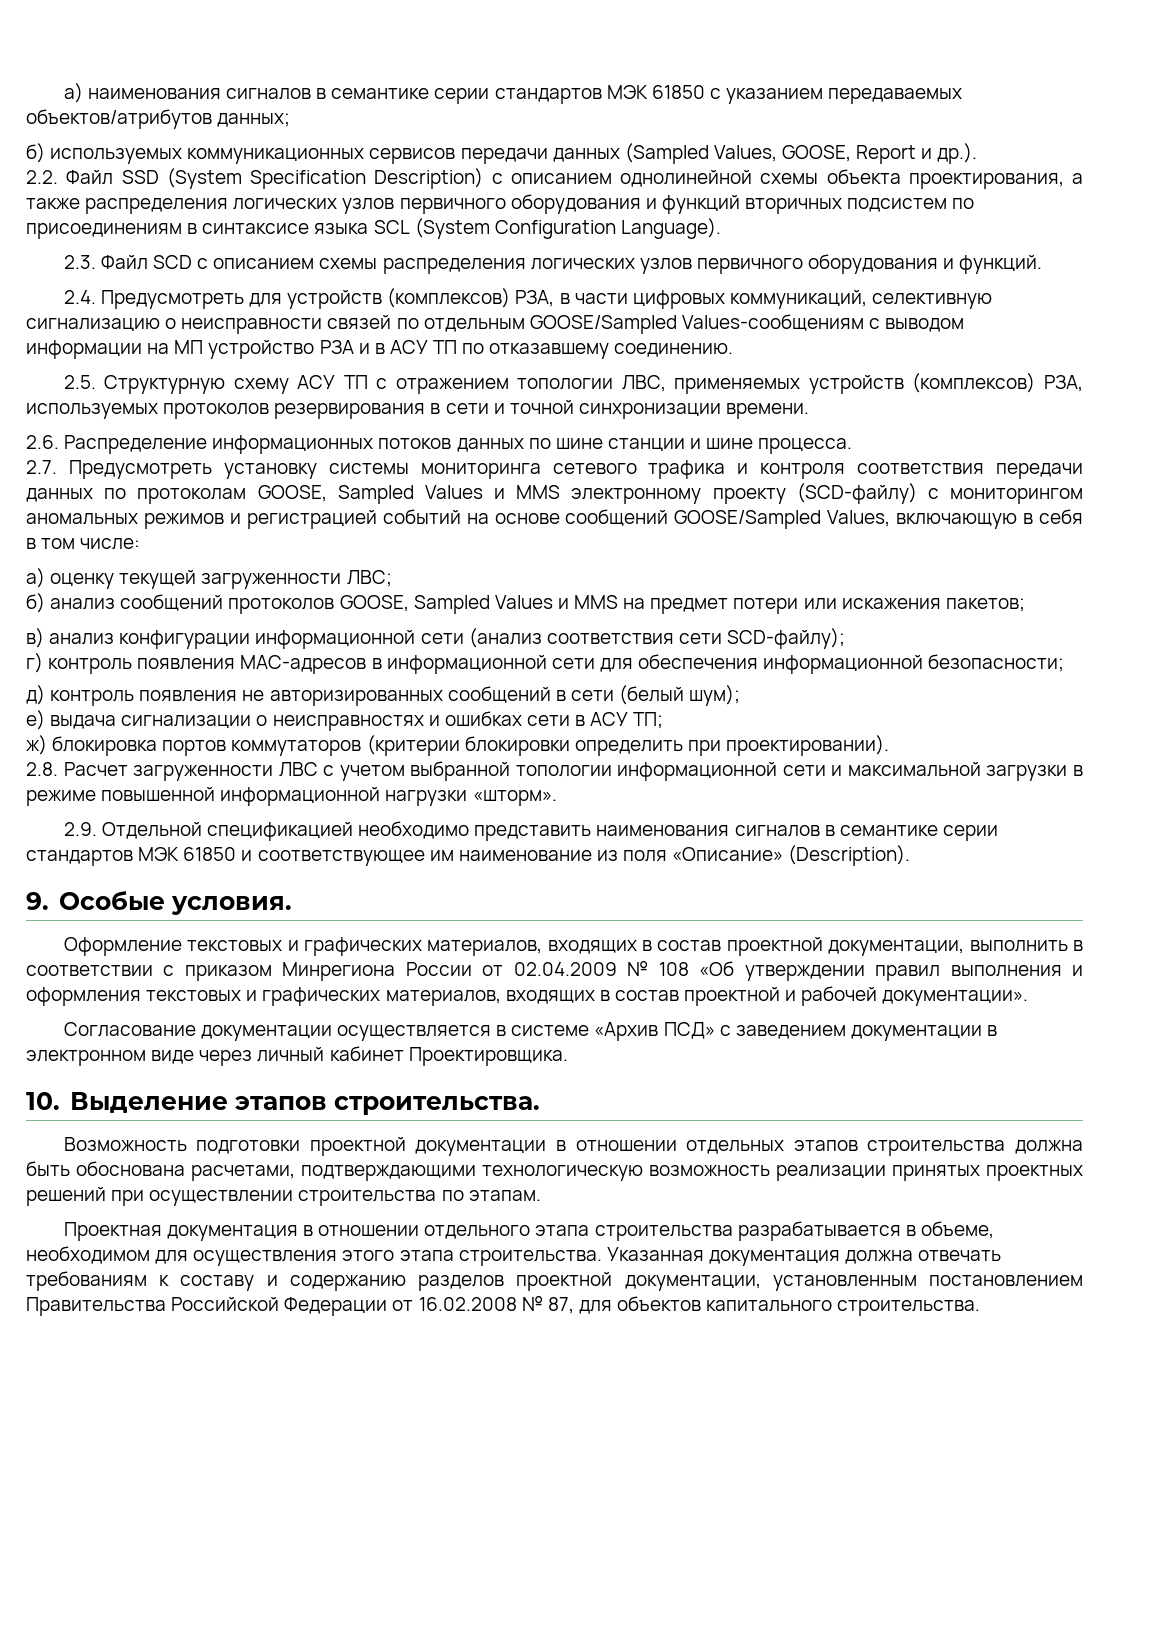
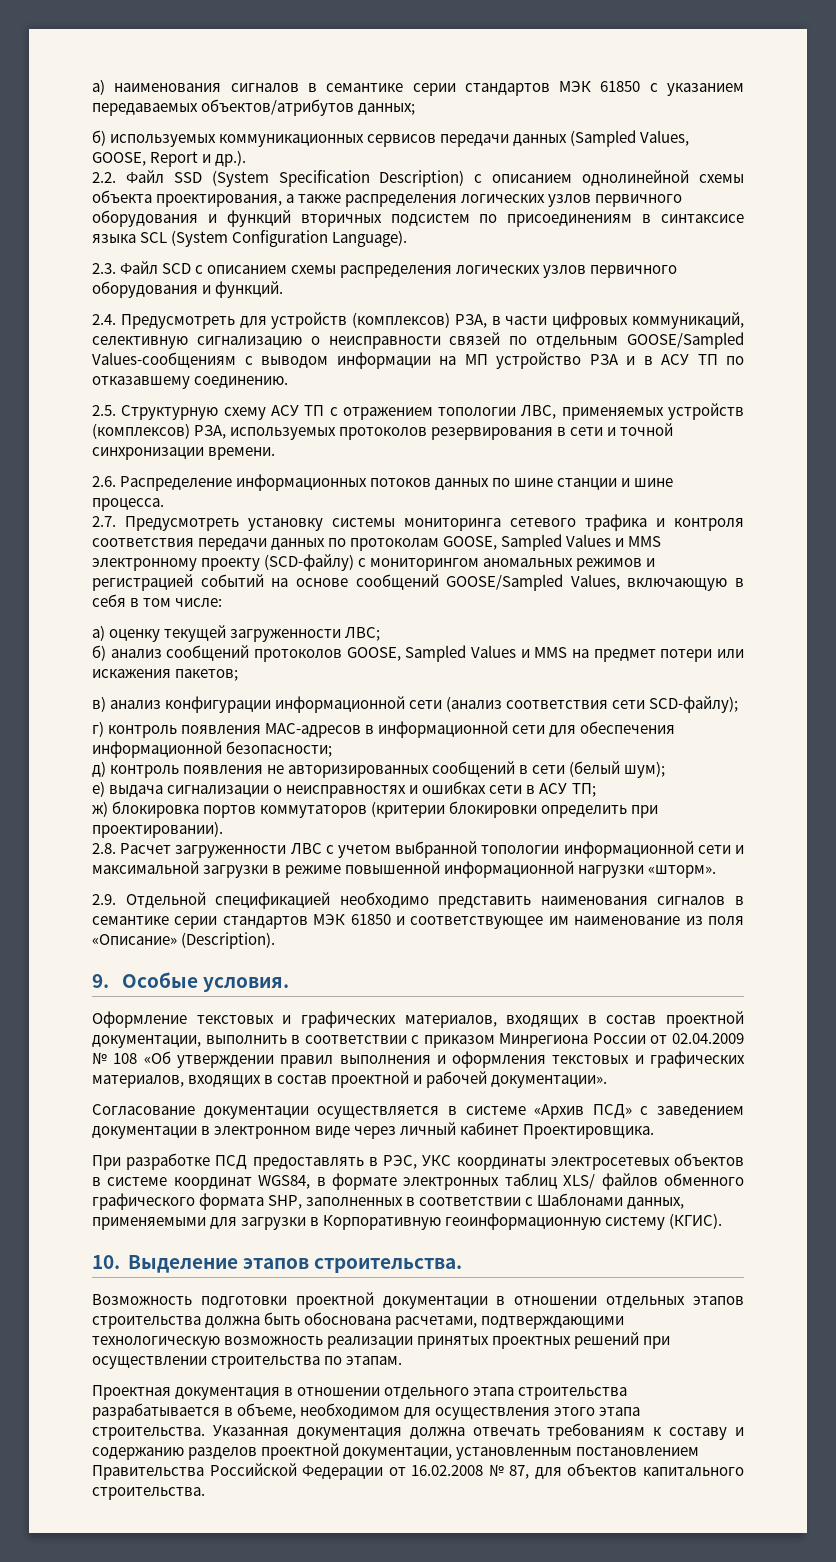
+ При разработке ПСД предоставлять в РЭС, УКС координаты электросетевых объектов в системе координат WGS84, в формате электронных таблиц XLS/ файлов обменного графического формата SHP, заполненных в соответствии с Шаблонами данных, применяемыми для загрузки в Корпоративную геоинформационную систему (КГИС).

